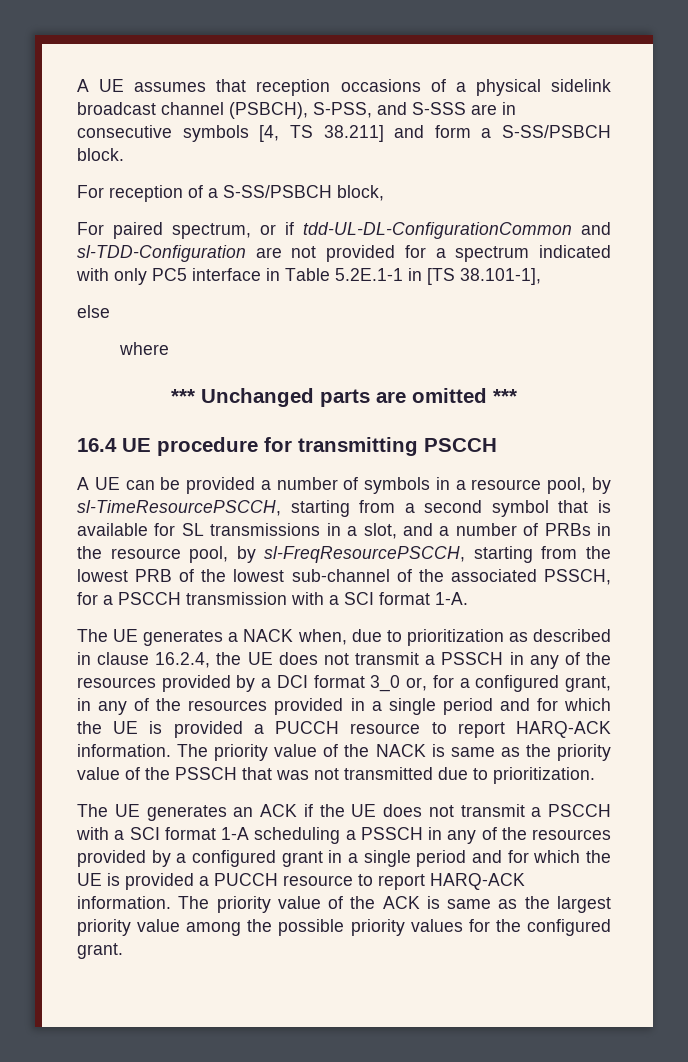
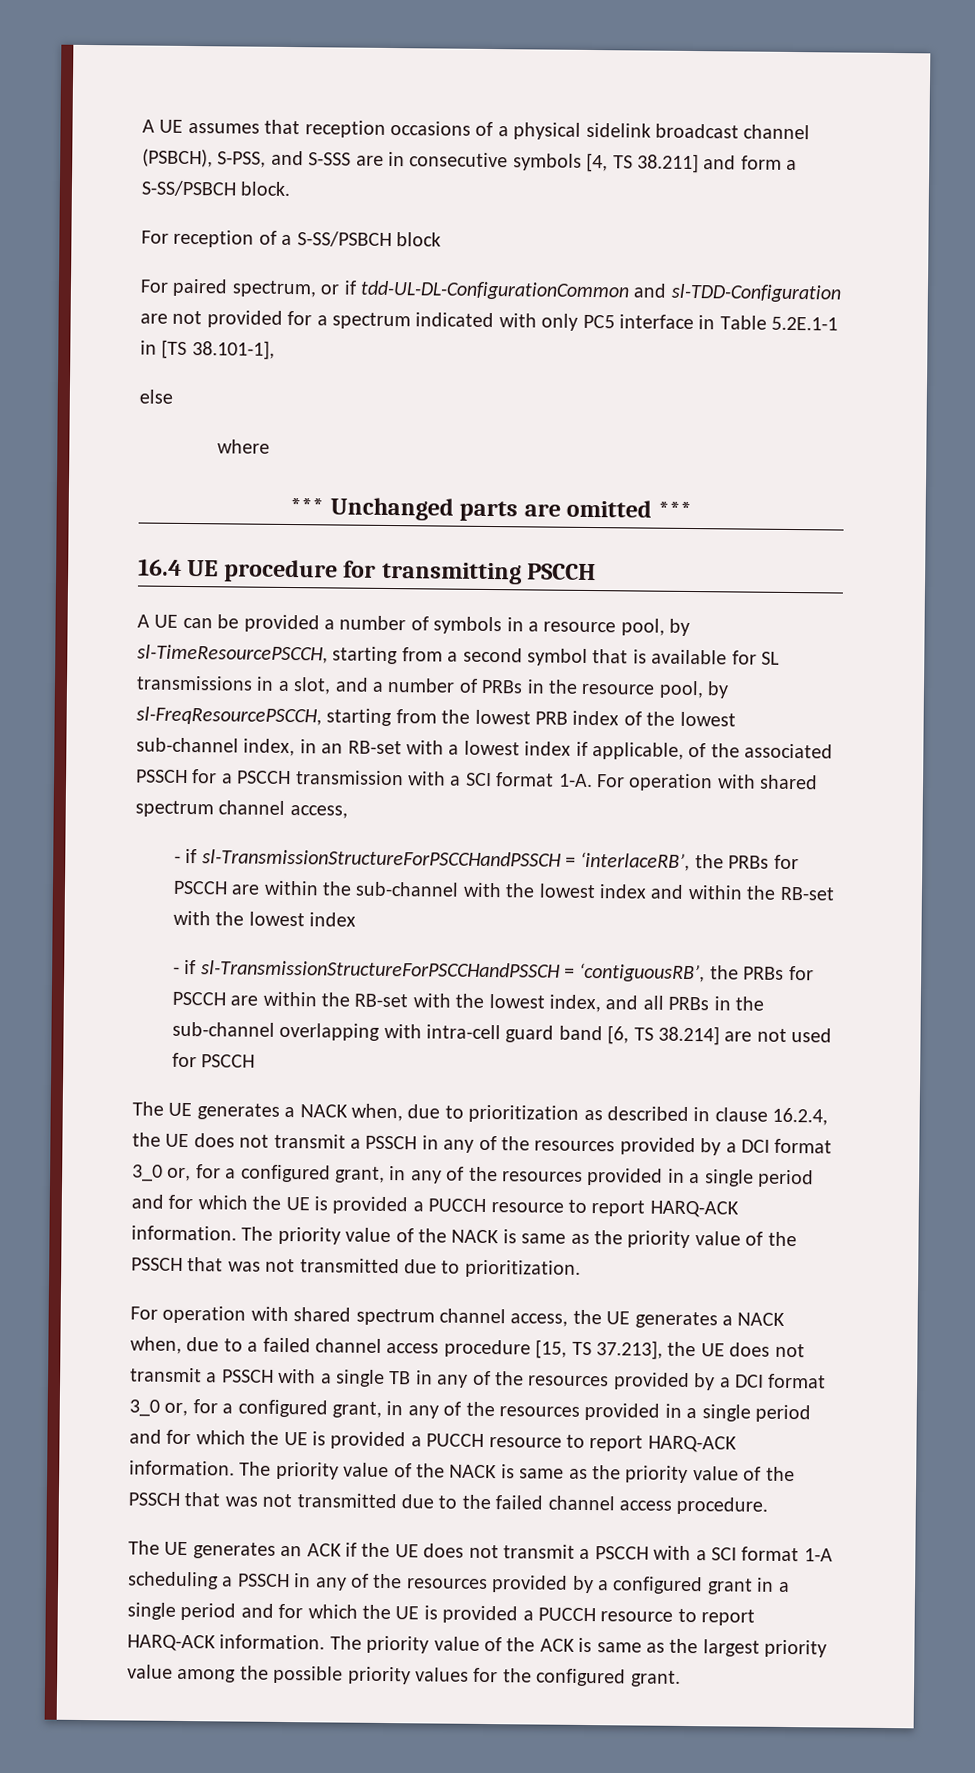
- For reception of a S-SS/PSBCH block,
+ For reception of a S-SS/PSBCH block
- A UE can be provided a number of symbols in a resource pool, by sl-TimeResourcePSCCH, starting from a second symbol that is available for SL transmissions in a slot, and a number of PRBs in the resource pool, by sl-FreqResourcePSCCH, starting from the lowest PRB of the lowest sub-channel of the associated PSSCH, for a PSCCH transmission with a SCI format 1-A.
+ A UE can be provided a number of symbols in a resource pool, by sl-TimeResourcePSCCH, starting from a second symbol that is available for SL transmissions in a slot, and a number of PRBs in the resource pool, by sl-FreqResourcePSCCH, starting from the lowest PRB index of the lowest sub-channel index, in an RB-set with a lowest index if applicable, of the associated PSSCH for a PSCCH transmission with a SCI format 1-A. For operation with shared spectrum channel access,
+ - if sl-TransmissionStructureForPSCCHandPSSCH = ‘interlaceRB’, the PRBs for PSCCH are within the sub-channel with the lowest index and within the RB-set with the lowest index
+ - if sl-TransmissionStructureForPSCCHandPSSCH = ‘contiguousRB’, the PRBs for PSCCH are within the RB-set with the lowest index, and all PRBs in the sub-channel overlapping with intra-cell guard band [6, TS 38.214] are not used for PSCCH
+ For operation with shared spectrum channel access, the UE generates a NACK when, due to a failed channel access procedure [15, TS 37.213], the UE does not transmit a PSSCH with a single TB in any of the resources provided by a DCI format 3_0 or, for a configured grant, in any of the resources provided in a single period and for which the UE is provided a PUCCH resource to report HARQ-ACK information. The priority value of the NACK is same as the priority value of the PSSCH that was not transmitted due to the failed channel access procedure.

